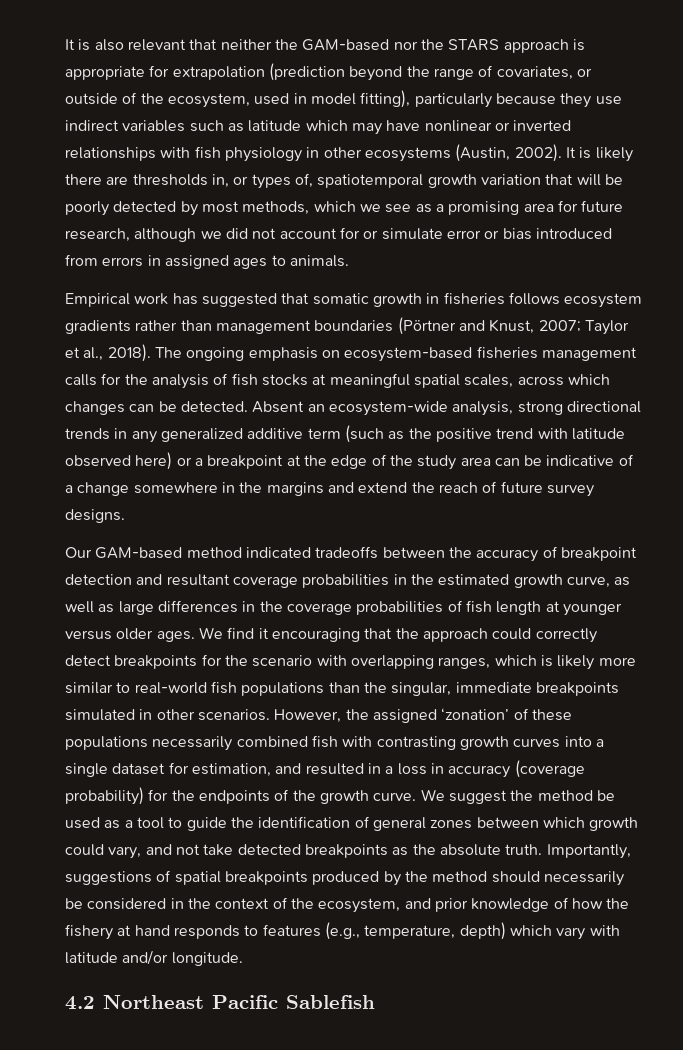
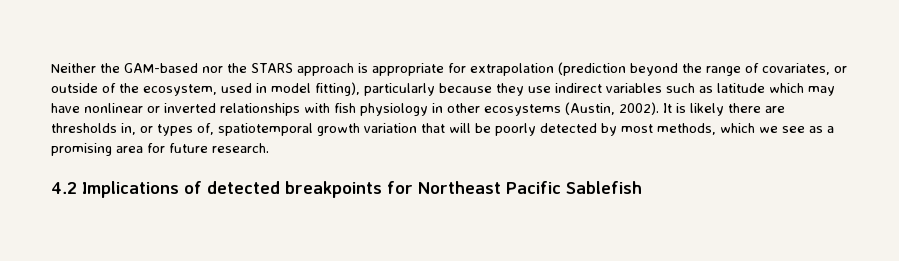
- It is also relevant that neither the GAM-based nor the STARS approach is appropriate for extrapolation (prediction beyond the range of covariates, or outside of the ecosystem, used in model fitting), particularly because they use indirect variables such as latitude which may have nonlinear or inverted relationships with fish physiology in other ecosystems (Austin, 2002).
+ Neither the GAM-based nor the STARS approach is appropriate for extrapolation (prediction beyond the range of covariates, or outside of the ecosystem, used in model fitting), particularly because they use indirect variables such as latitude which may have nonlinear or inverted relationships with fish physiology in other ecosystems (Austin, 2002).
- It is likely there are thresholds in, or types of, spatiotemporal growth variation that will be poorly detected by most methods, which we see as a promising area for future research, although we did not account for or simulate error or bias introduced from errors in assigned ages to animals.
- Empirical work has suggested that somatic growth in fisheries follows ecosystem gradients rather than management boundaries (Pörtner and Knust, 2007; Taylor et al., 2018). The ongoing emphasis on ecosystem-based fisheries management calls for the analysis of fish stocks at meaningful spatial scales, across which changes can be detected. Absent an ecosystem-wide analysis, strong directional trends in any generalized additive term (such as the positive trend with latitude observed here) or a breakpoint at the edge of the study area can be indicative of a change somewhere in the margins and extend the reach of future survey designs.
- Our GAM-based method indicated tradeoffs between the accuracy of breakpoint detection and resultant coverage probabilities in the estimated growth curve, as well as large differences in the coverage probabilities of fish length at younger versus older ages. We find it encouraging that the approach could correctly detect breakpoints for the scenario with overlapping ranges, which is likely more similar to real-world fish populations than the singular, immediate breakpoints simulated in other scenarios. However, the assigned ‘zonation’ of these populations necessarily combined fish with contrasting growth curves into a single dataset for estimation, and resulted in a loss in accuracy (coverage probability) for the endpoints of the growth curve. We suggest the method be used as a tool to guide the identification of general zones between which growth could vary, and not take detected breakpoints as the absolute truth. Importantly, suggestions of spatial breakpoints produced by the method should necessarily be considered in the context of the ecosystem, and prior knowledge of how the fishery at hand responds to features (e.g., temperature, depth) which vary with latitude and/or longitude.
- 4.2 Northeast Pacific Sablefish
+ It is likely there are thresholds in, or types of, spatiotemporal growth variation that will be poorly detected by most methods, which we see as a promising area for future research.
+ 4.2 Implications of detected breakpoints for Northeast Pacific Sablefish

